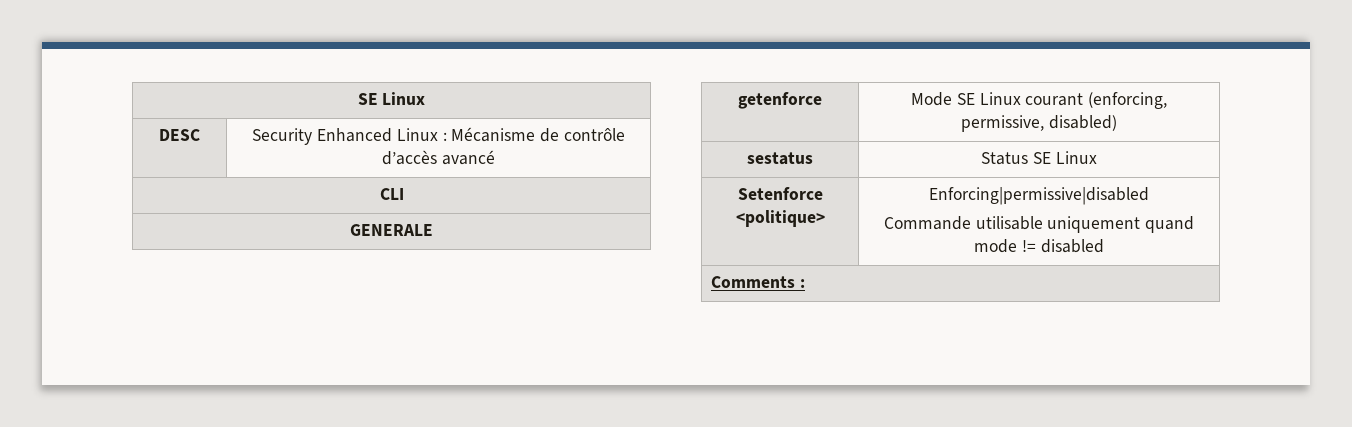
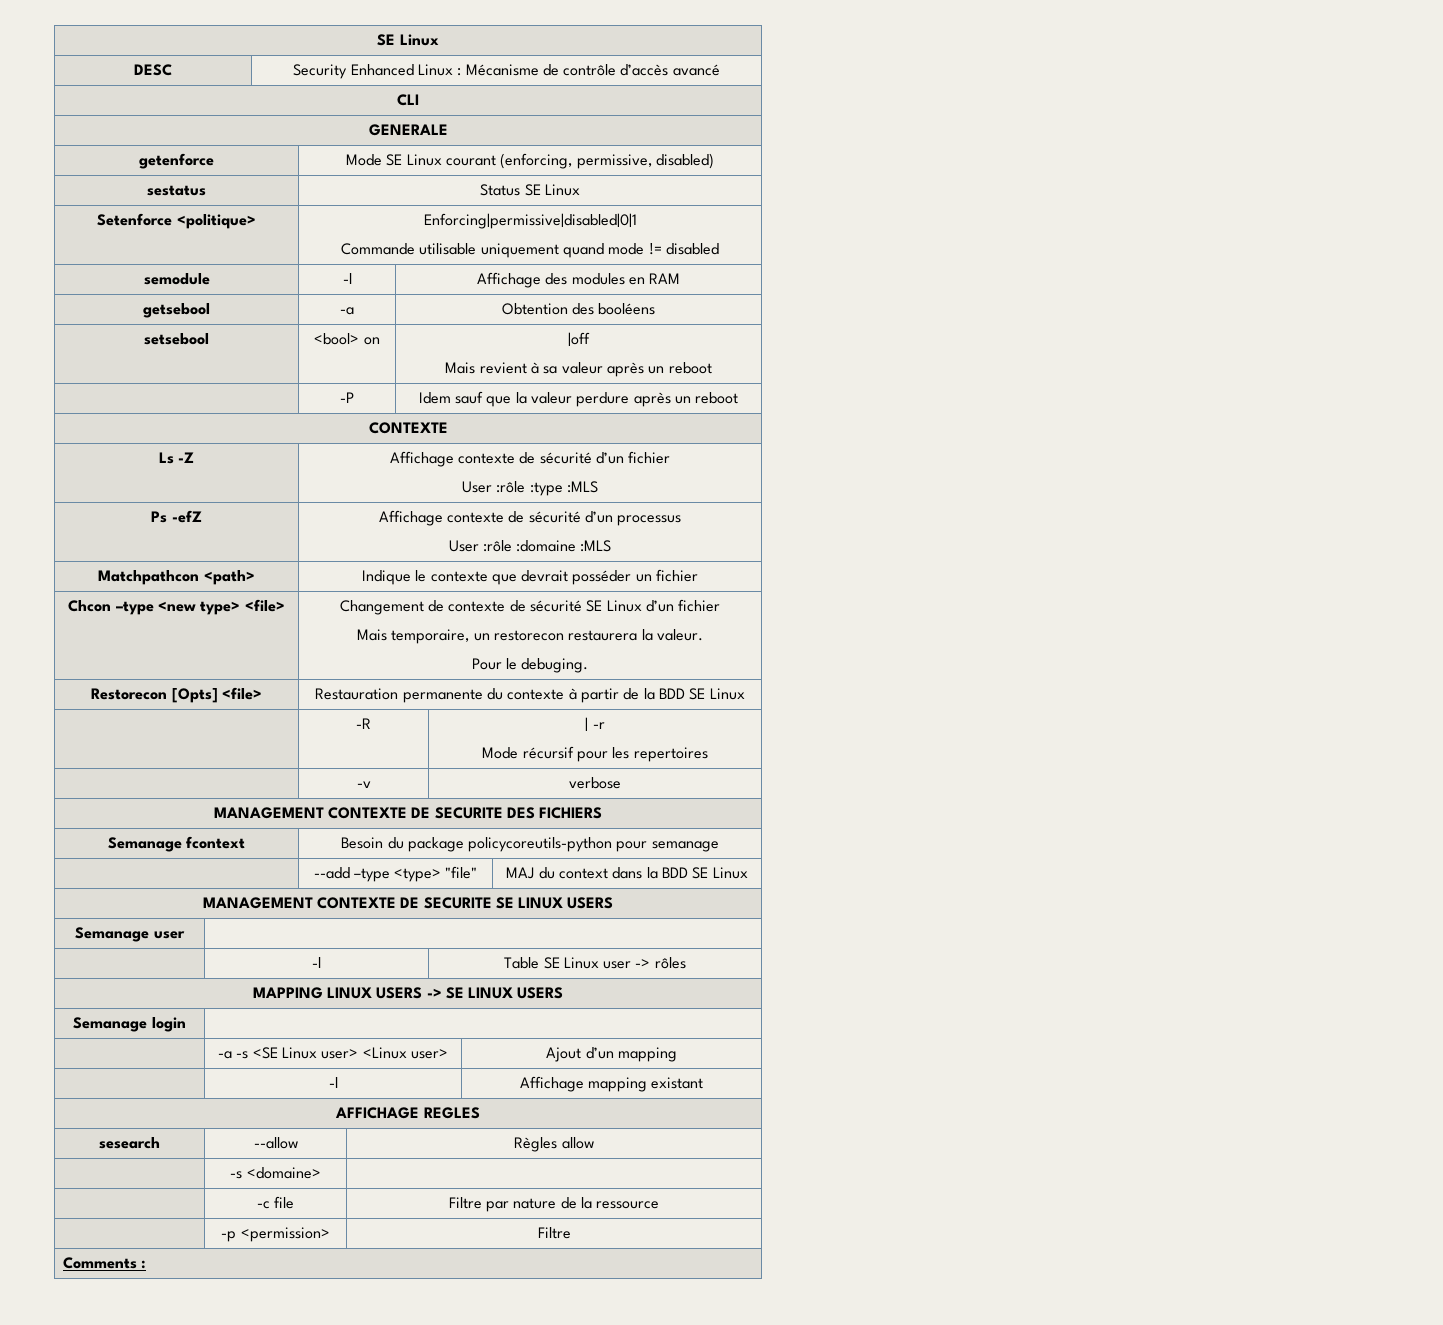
- Setenforce <politique> | Enforcing|permissive|disabled
+ Setenforce <politique> | Enforcing|permissive|disabled|0|1
+ semodule | -l | Affichage des modules en RAM
+ getsebool | -a | Obtention des booléens
+ setsebool | <bool> on | |off
+ Mais revient à sa valeur après un reboot
+ | -P | Idem sauf que la valeur perdure après un reboot
+ CONTEXTE
+ Ls -Z | Affichage contexte de sécurité d’un fichier
+ User :rôle :type :MLS
+ Ps -efZ | Affichage contexte de sécurité d’un processus
+ User :rôle :domaine :MLS
+ Matchpathcon <path> | Indique le contexte que devrait posséder un fichier
+ Chcon –type <new type> <file> | Changement de contexte de sécurité SE Linux d’un fichier
+ Mais temporaire, un restorecon restaurera la valeur.
+ Pour le debuging.
+ Restorecon [Opts] <file> | Restauration permanente du contexte à partir de la BDD SE Linux
+ | -R | | -r
+ Mode récursif pour les repertoires
+ | -v | verbose
+ MANAGEMENT CONTEXTE DE SECURITE DES FICHIERS
+ Semanage fcontext | Besoin du package policycoreutils-python pour semanage
+ | --add –type <type> "file" | MAJ du context dans la BDD SE Linux
+ MANAGEMENT CONTEXTE DE SECURITE SE LINUX USERS
+ Semanage user |
+ | -l | Table SE Linux user -> rôles
+ MAPPING LINUX USERS -> SE LINUX USERS
+ Semanage login |
+ | -a -s <SE Linux user> <Linux user> | Ajout d’un mapping
+ | -l | Affichage mapping existant
+ AFFICHAGE REGLES
+ sesearch | --allow | Règles allow
+ | -s <domaine> |
+ | -c file | Filtre par nature de la ressource
+ | -p <permission> | Filtre

